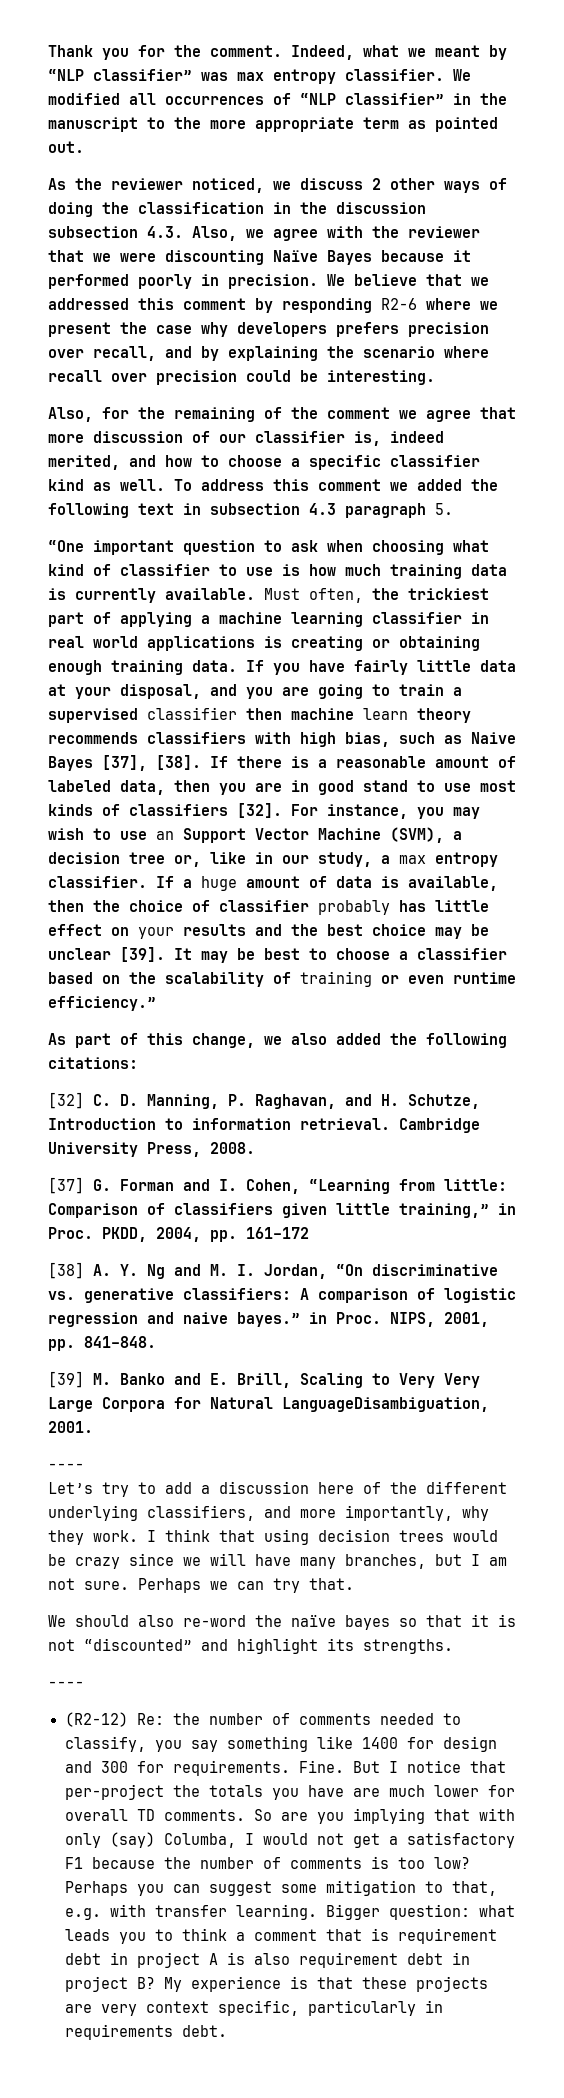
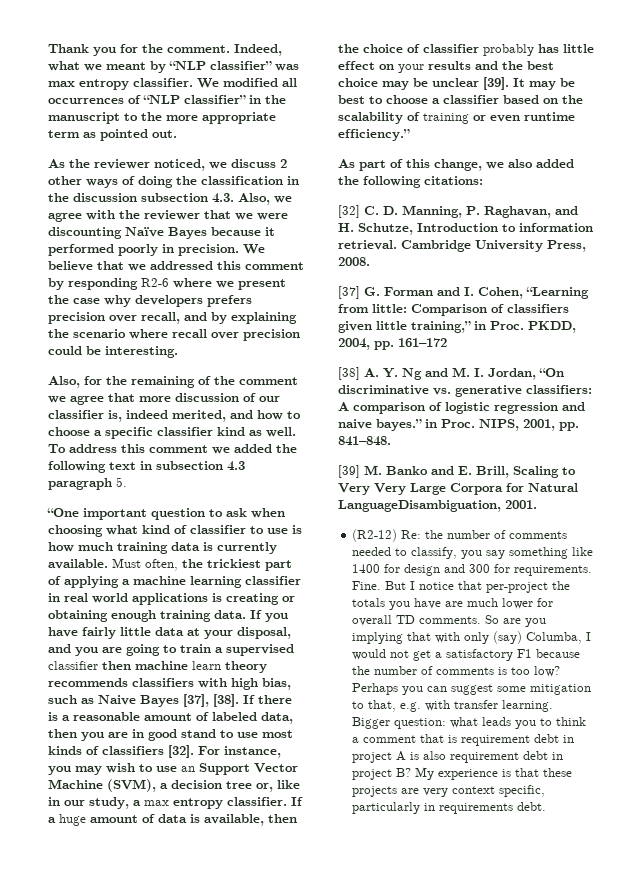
  [39] M. Banko and E. Brill, Scaling to Very Very Large Corpora for Natural LanguageDisambiguation, 2001.
- ----
- Let’s try to add a discussion here of the different underlying classifiers, and more importantly, why they work. I think that using decision trees would be crazy since we will have many branches, but I am not sure. Perhaps we can try that.
- We should also re-word the naïve bayes so that it is not “discounted” and highlight its strengths.
- ----

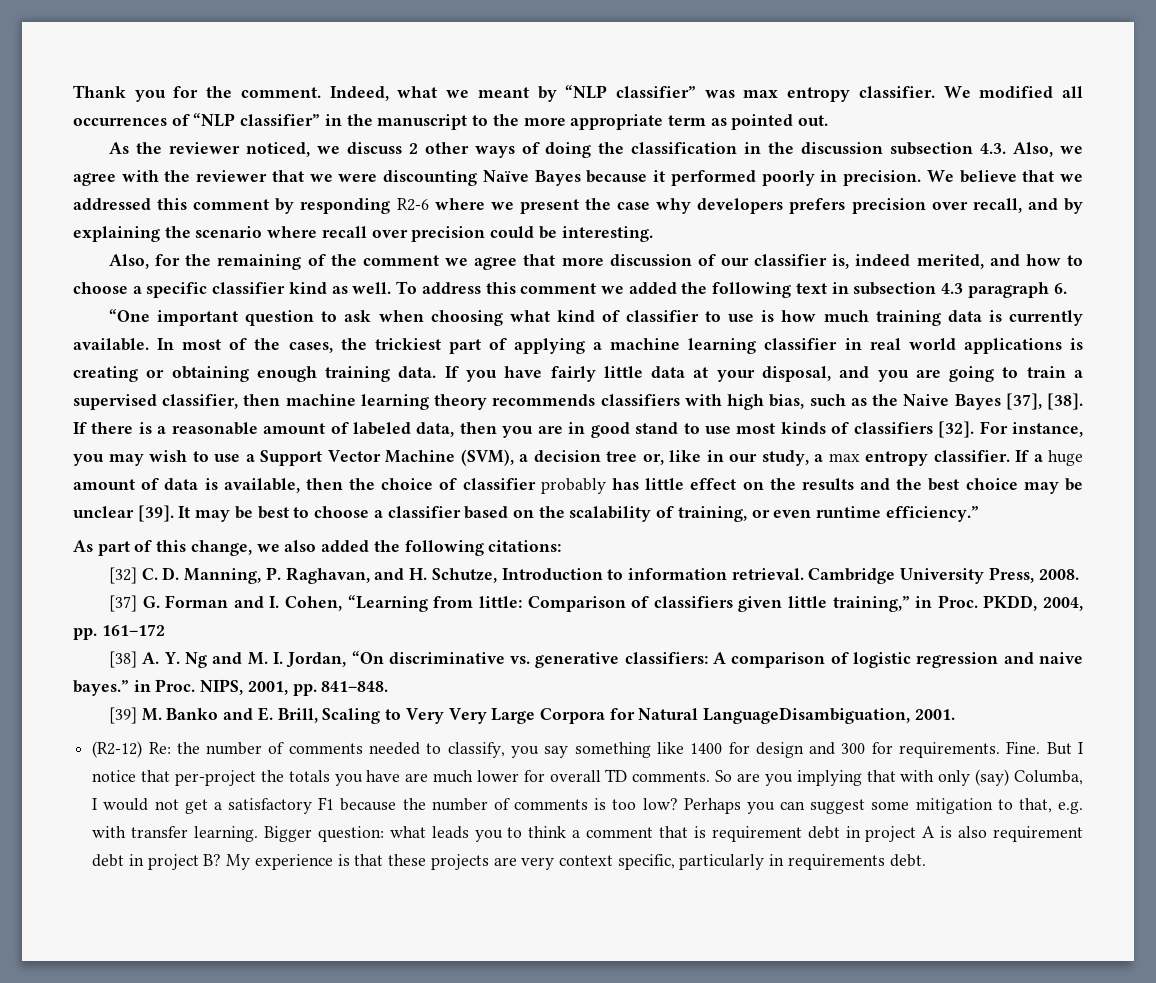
- To address this comment we added the following text in subsection 4.3 paragraph 5.
+ To address this comment we added the following text in subsection 4.3 paragraph 6.
- Must often, the trickiest part of applying a machine learning classifier in real world applications is creating or obtaining enough training data.
+ In most of the cases, the trickiest part of applying a machine learning classifier in real world applications is creating or obtaining enough training data.
- If you have fairly little data at your disposal, and you are going to train a supervised classifier then machine learn theory recommends classifiers with high bias, such as Naive Bayes [37], [38].
+ If you have fairly little data at your disposal, and you are going to train a supervised classifier, then machine learning theory recommends classifiers with high bias, such as the Naive Bayes [37], [38].
- For instance, you may wish to use an Support Vector Machine (SVM), a decision tree or, like in our study, a max entropy classifier.
+ For instance, you may wish to use a Support Vector Machine (SVM), a decision tree or, like in our study, a max entropy classifier.
- If a huge amount of data is available, then the choice of classifier probably has little effect on your results and the best choice may be unclear [39].
+ If a huge amount of data is available, then the choice of classifier probably has little effect on the results and the best choice may be unclear [39].
- It may be best to choose a classifier based on the scalability of training or even runtime efficiency.”
+ It may be best to choose a classifier based on the scalability of training, or even runtime efficiency.”

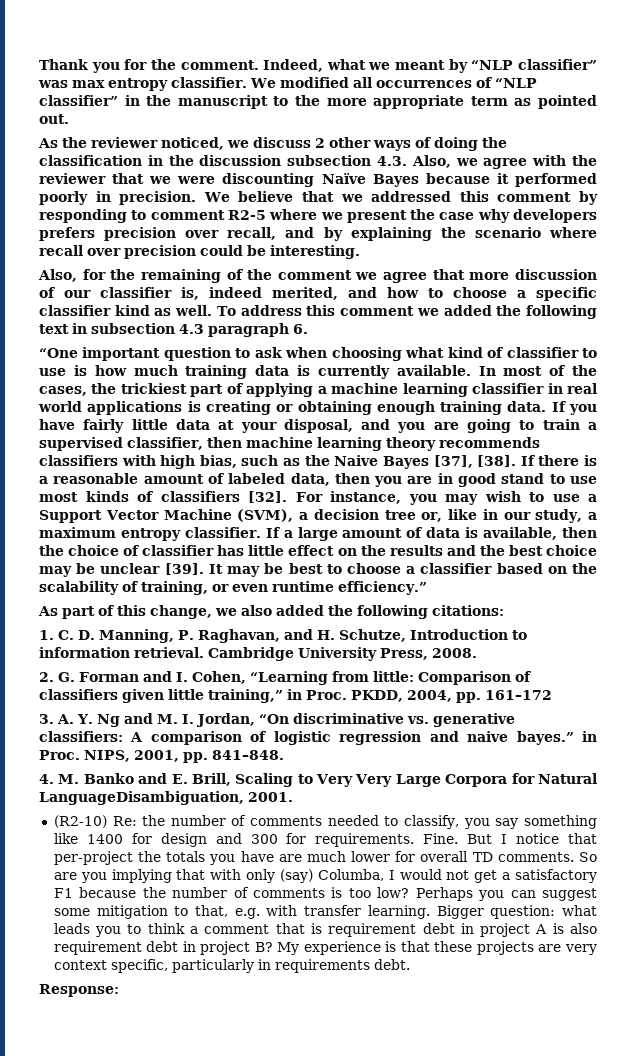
- We believe that we addressed this comment by responding R2-6 where we present the case why developers prefers precision over recall, and by explaining the scenario where recall over precision could be interesting.
+ We believe that we addressed this comment by responding to comment R2-5 where we present the case why developers prefers precision over recall, and by explaining the scenario where recall over precision could be interesting.
- For instance, you may wish to use a Support Vector Machine (SVM), a decision tree or, like in our study, a max entropy classifier.
+ For instance, you may wish to use a Support Vector Machine (SVM), a decision tree or, like in our study, a maximum entropy classifier.
- If a huge amount of data is available, then the choice of classifier probably has little effect on the results and the best choice may be unclear [39].
+ If a large amount of data is available, then the choice of classifier has little effect on the results and the best choice may be unclear [39].
- [32] C. D. Manning, P. Raghavan, and H. Schutze, Introduction to information retrieval.
+ 1. C. D. Manning, P. Raghavan, and H. Schutze, Introduction to information retrieval.
- [37] G. Forman and I. Cohen, “Learning from little: Comparison of classifiers given little training,” in Proc.
+ 2. G. Forman and I. Cohen, “Learning from little: Comparison of classifiers given little training,” in Proc.
- [38] A. Y. Ng and M. I. Jordan, “On discriminative vs. generative classifiers: A comparison of logistic regression and naive bayes.” in Proc.
+ 3. A. Y. Ng and M. I. Jordan, “On discriminative vs. generative classifiers: A comparison of logistic regression and naive bayes.” in Proc.
- [39] M. Banko and E. Brill, Scaling to Very Very Large Corpora for Natural LanguageDisambiguation, 2001.
+ 4. M. Banko and E. Brill, Scaling to Very Very Large Corpora for Natural LanguageDisambiguation, 2001.
- (R2-12) Re: the number of comments needed to classify, you say something like 1400 for design and 300 for requirements.
+ (R2-10) Re: the number of comments needed to classify, you say something like 1400 for design and 300 for requirements.
+ Response:

